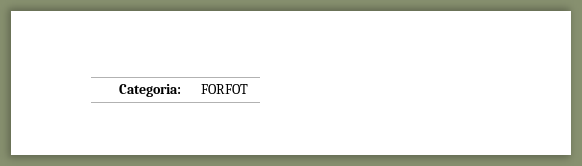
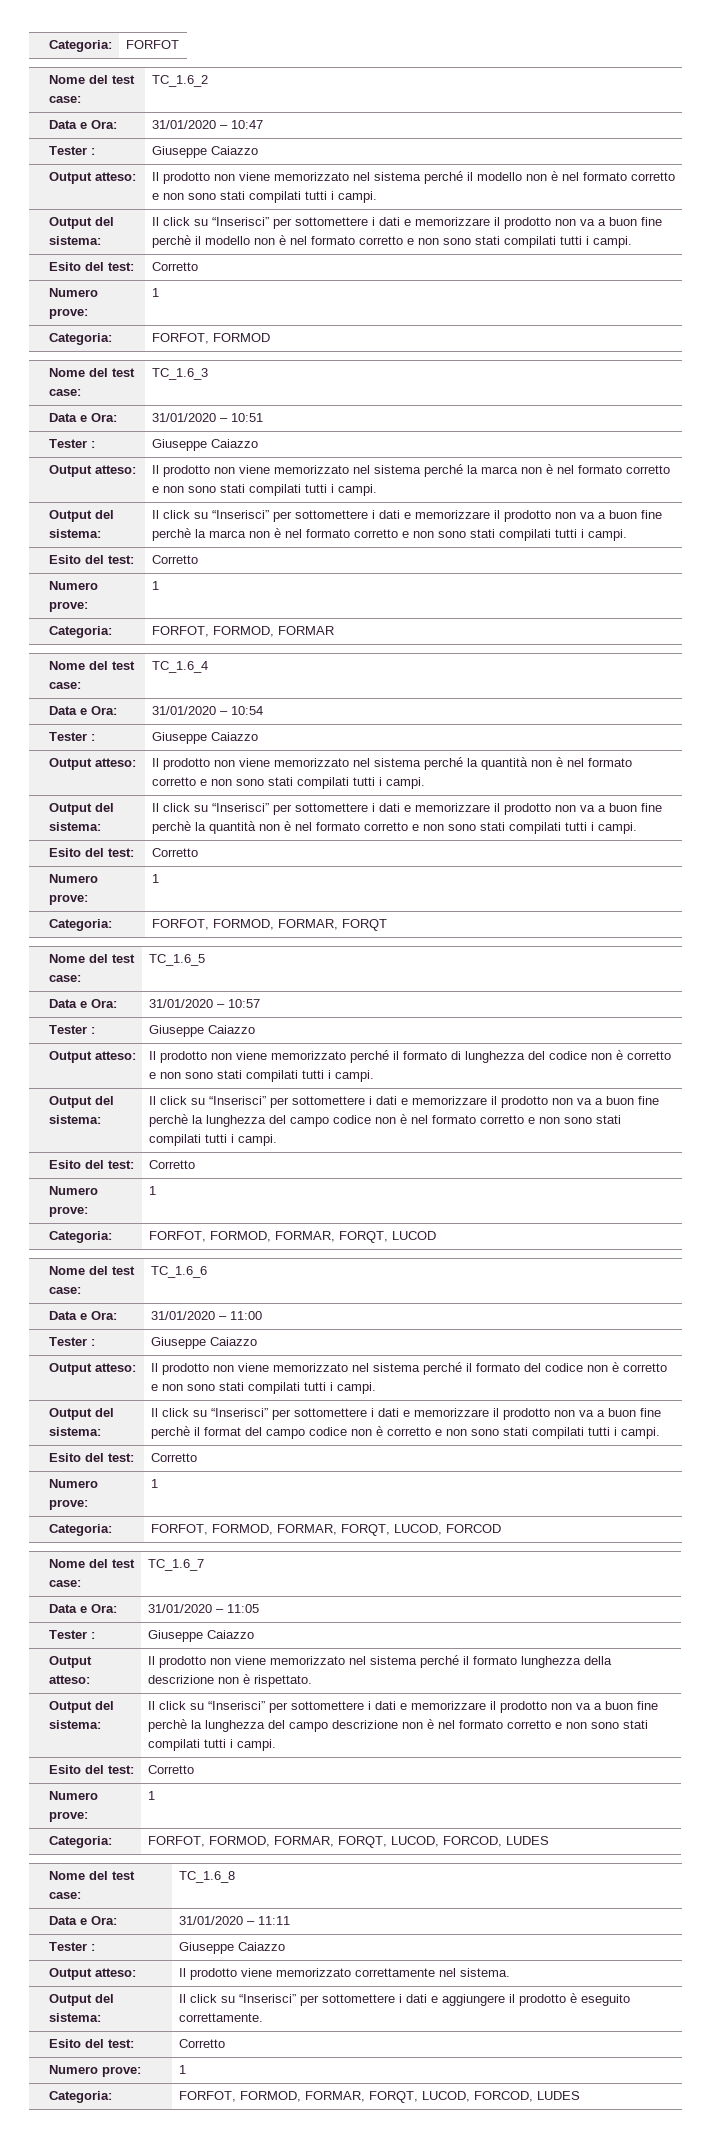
+ Nome del test case: | TC_1.6_2
+ Data e Ora: | 31/01/2020 – 10:47
+ Tester : | Giuseppe Caiazzo
+ Output atteso: | Il prodotto non viene memorizzato nel sistema perché il modello non è nel formato corretto e non sono stati compilati tutti i campi.
+ Output del sistema: | Il click su “Inserisci” per sottomettere i dati e memorizzare il prodotto non va a buon fine perchè il modello non è nel formato corretto e non sono stati compilati tutti i campi.
+ Esito del test: | Corretto
+ Numero prove: | 1
+ Categoria: | FORFOT, FORMOD
+ Nome del test case: | TC_1.6_3
+ Data e Ora: | 31/01/2020 – 10:51
+ Tester : | Giuseppe Caiazzo
+ Output atteso: | Il prodotto non viene memorizzato nel sistema perché la marca non è nel formato corretto e non sono stati compilati tutti i campi.
+ Output del sistema: | Il click su “Inserisci” per sottomettere i dati e memorizzare il prodotto non va a buon fine perchè la marca non è nel formato corretto e non sono stati compilati tutti i campi.
+ Esito del test: | Corretto
+ Numero prove: | 1
+ Categoria: | FORFOT, FORMOD, FORMAR
+ Nome del test case: | TC_1.6_4
+ Data e Ora: | 31/01/2020 – 10:54
+ Tester : | Giuseppe Caiazzo
+ Output atteso: | Il prodotto non viene memorizzato nel sistema perché la quantità non è nel formato corretto e non sono stati compilati tutti i campi.
+ Output del sistema: | Il click su “Inserisci” per sottomettere i dati e memorizzare il prodotto non va a buon fine perchè la quantità non è nel formato corretto e non sono stati compilati tutti i campi.
+ Esito del test: | Corretto
+ Numero prove: | 1
+ Categoria: | FORFOT, FORMOD, FORMAR, FORQT
+ Nome del test case: | TC_1.6_5
+ Data e Ora: | 31/01/2020 – 10:57
+ Tester : | Giuseppe Caiazzo
+ Output atteso: | Il prodotto non viene memorizzato perché il formato di lunghezza del codice non è corretto e non sono stati compilati tutti i campi.
+ Output del sistema: | Il click su “Inserisci” per sottomettere i dati e memorizzare il prodotto non va a buon fine perchè la lunghezza del campo codice non è nel formato corretto e non sono stati compilati tutti i campi.
+ Esito del test: | Corretto
+ Numero prove: | 1
+ Categoria: | FORFOT, FORMOD, FORMAR, FORQT, LUCOD
+ Nome del test case: | TC_1.6_6
+ Data e Ora: | 31/01/2020 – 11:00
+ Tester : | Giuseppe Caiazzo
+ Output atteso: | Il prodotto non viene memorizzato nel sistema perché il formato del codice non è corretto e non sono stati compilati tutti i campi.
+ Output del sistema: | Il click su “Inserisci” per sottomettere i dati e memorizzare il prodotto non va a buon fine perchè il format del campo codice non è corretto e non sono stati compilati tutti i campi.
+ Esito del test: | Corretto
+ Numero prove: | 1
+ Categoria: | FORFOT, FORMOD, FORMAR, FORQT, LUCOD, FORCOD
+ Nome del test case: | TC_1.6_7
+ Data e Ora: | 31/01/2020 – 11:05
+ Tester : | Giuseppe Caiazzo
+ Output atteso: | Il prodotto non viene memorizzato nel sistema perché il formato lunghezza della descrizione non è rispettato.
+ Output del sistema: | Il click su “Inserisci” per sottomettere i dati e memorizzare il prodotto non va a buon fine perchè la lunghezza del campo descrizione non è nel formato corretto e non sono stati compilati tutti i campi.
+ Esito del test: | Corretto
+ Numero prove: | 1
+ Categoria: | FORFOT, FORMOD, FORMAR, FORQT, LUCOD, FORCOD, LUDES
+ Nome del test case: | TC_1.6_8
+ Data e Ora: | 31/01/2020 – 11:11
+ Tester : | Giuseppe Caiazzo
+ Output atteso: | Il prodotto viene memorizzato correttamente nel sistema.
+ Output del sistema: | Il click su “Inserisci” per sottomettere i dati e aggiungere il prodotto è eseguito correttamente.
+ Esito del test: | Corretto
+ Numero prove: | 1
+ Categoria: | FORFOT, FORMOD, FORMAR, FORQT, LUCOD, FORCOD, LUDES

